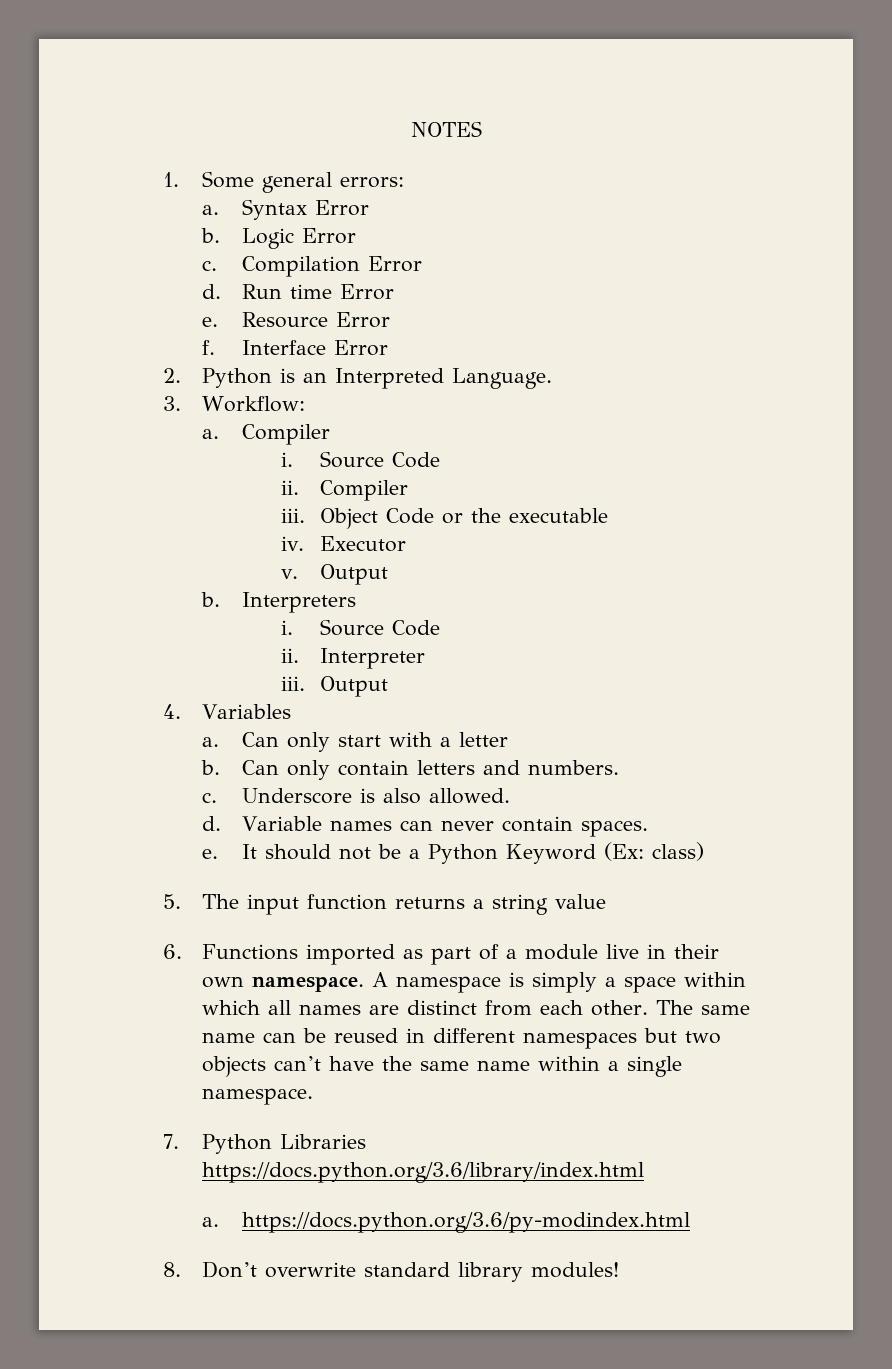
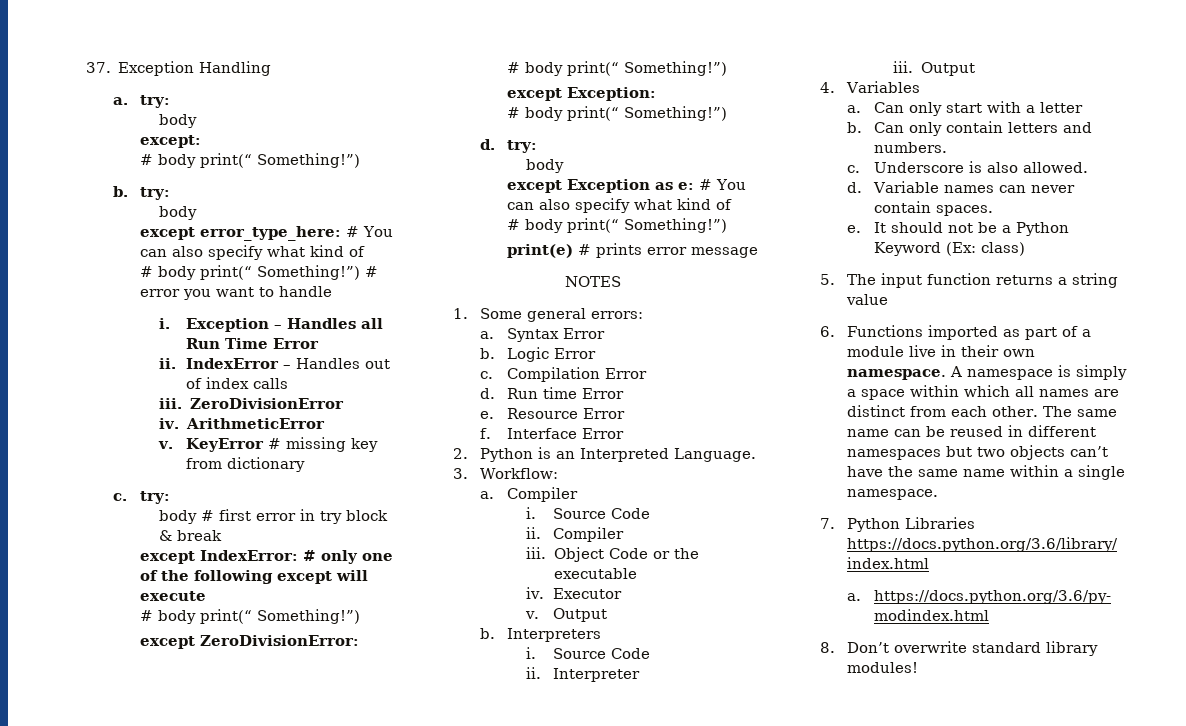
+ 37. Exception Handling
+ a. try:
+ body
+ except:
+ # body print(“ Something!”)
+ b. try:
+ body
+ except error_type_here: # You can also specify what kind of
+ # body print(“ Something!”) # error you want to handle
+ i. Exception – Handles all Run Time Error
+ ii. IndexError – Handles out of index calls
+ iii. ZeroDivisionError
+ iv. ArithmeticError
+ v. KeyError # missing key from dictionary
+ c. try:
+ body # first error in try block & break
+ except IndexError: # only one of the following except will execute
+ # body print(“ Something!”)
+ except ZeroDivisionError:
+ # body print(“ Something!”)
+ except Exception:
+ # body print(“ Something!”)
+ d. try:
+ body
+ except Exception as e: # You can also specify what kind of
+ # body print(“ Something!”)
+ print(e) # prints error message

